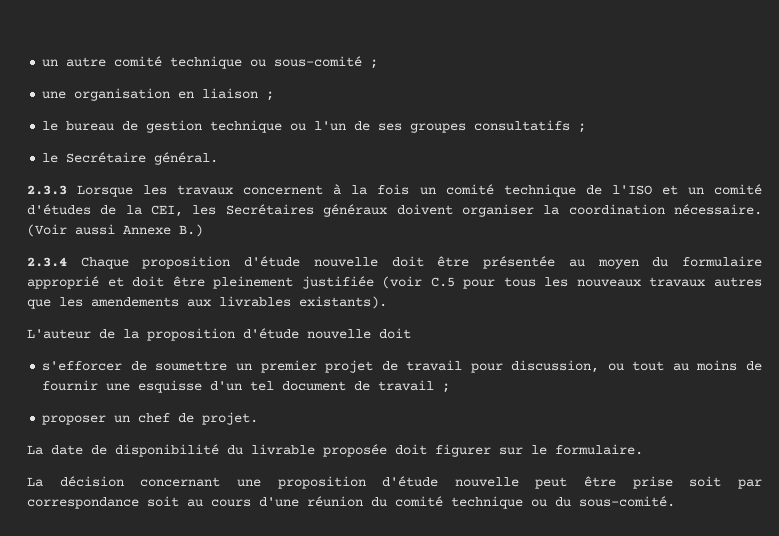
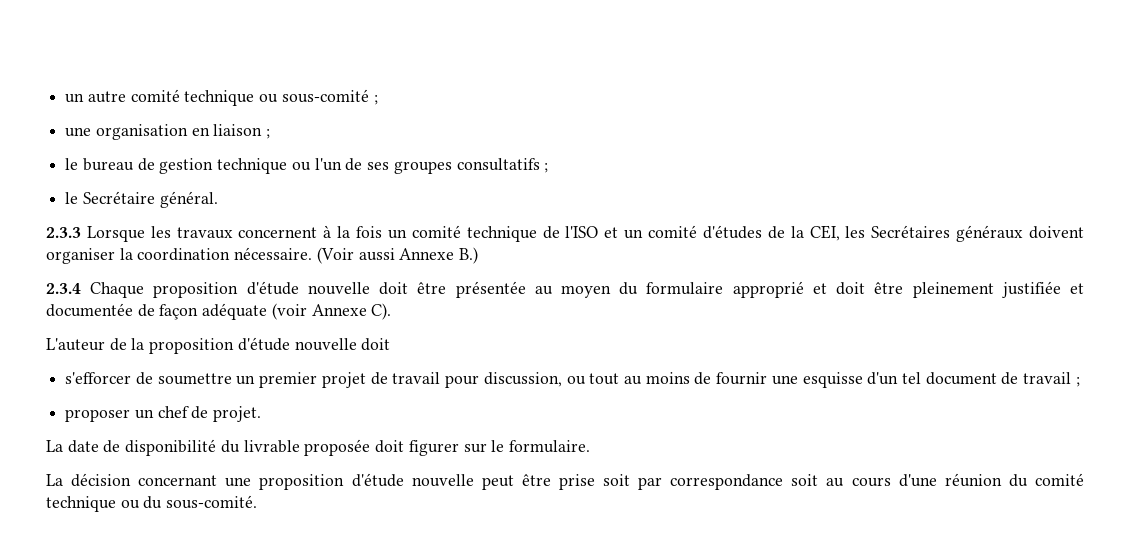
- 2.3.4 Chaque proposition d'étude nouvelle doit être présentée au moyen du formulaire approprié et doit être pleinement justifiée (voir C.5 pour tous les nouveaux travaux autres que les amendements aux livrables existants).
+ 2.3.4 Chaque proposition d'étude nouvelle doit être présentée au moyen du formulaire approprié et doit être pleinement justifiée et documentée de façon adéquate (voir Annexe C).

